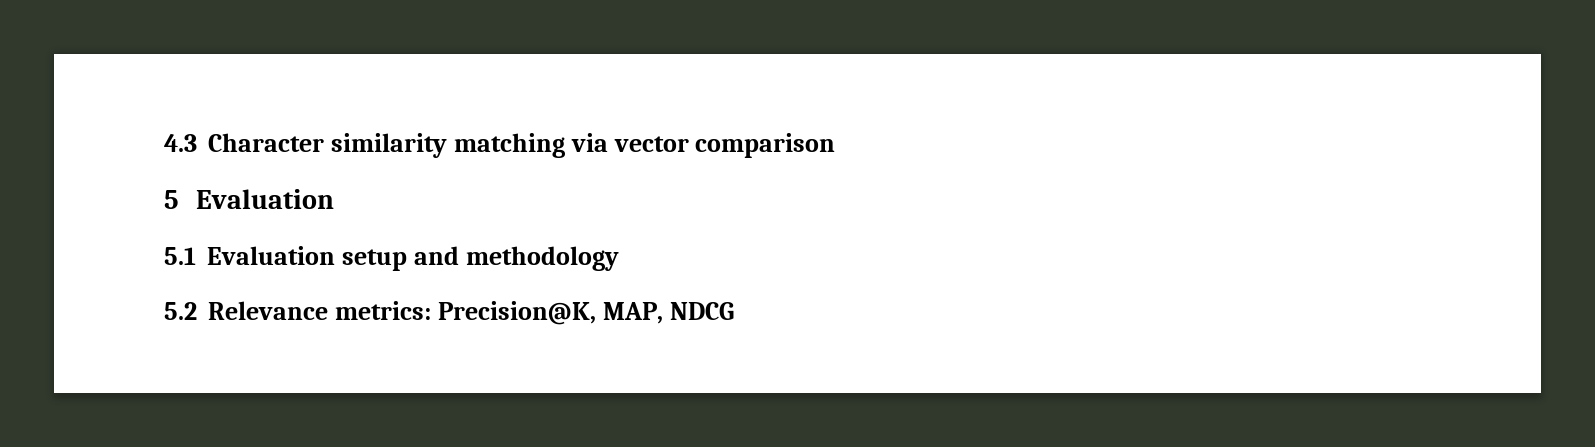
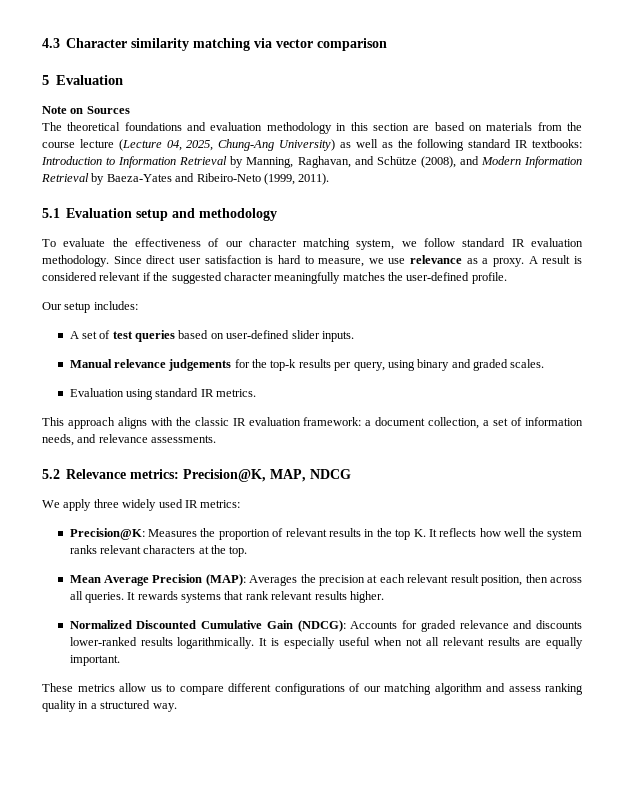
+ Note on Sources
+ The theoretical foundations and evaluation methodology in this section are based on materials from the course lecture (Lecture 04, 2025, Chung-Ang University) as well as the following standard IR textbooks: Introduction to Information Retrieval by Manning, Raghavan, and Schütze (2008), and Modern Information Retrieval by Baeza-Yates and Ribeiro-Neto (1999, 2011).
+ To evaluate the effectiveness of our character matching system, we follow standard IR evaluation methodology. Since direct user satisfaction is hard to measure, we use relevance as a proxy. A result is considered relevant if the suggested character meaningfully matches the user-defined profile.
+ Our setup includes:
+ A set of test queries based on user-defined slider inputs.
+ Manual relevance judgements for the top-k results per query, using binary and graded scales.
+ Evaluation using standard IR metrics.
+ This approach aligns with the classic IR evaluation framework: a document collection, a set of information needs, and relevance assessments.
+ We apply three widely used IR metrics:
+ Precision@K: Measures the proportion of relevant results in the top K. It reflects how well the system ranks relevant characters at the top.
+ Mean Average Precision (MAP): Averages the precision at each relevant result position, then across all queries. It rewards systems that rank relevant results higher.
+ Normalized Discounted Cumulative Gain (NDCG): Accounts for graded relevance and discounts lower-ranked results logarithmically. It is especially useful when not all relevant results are equally important.
+ These metrics allow us to compare different configurations of our matching algorithm and assess ranking quality in a structured way.

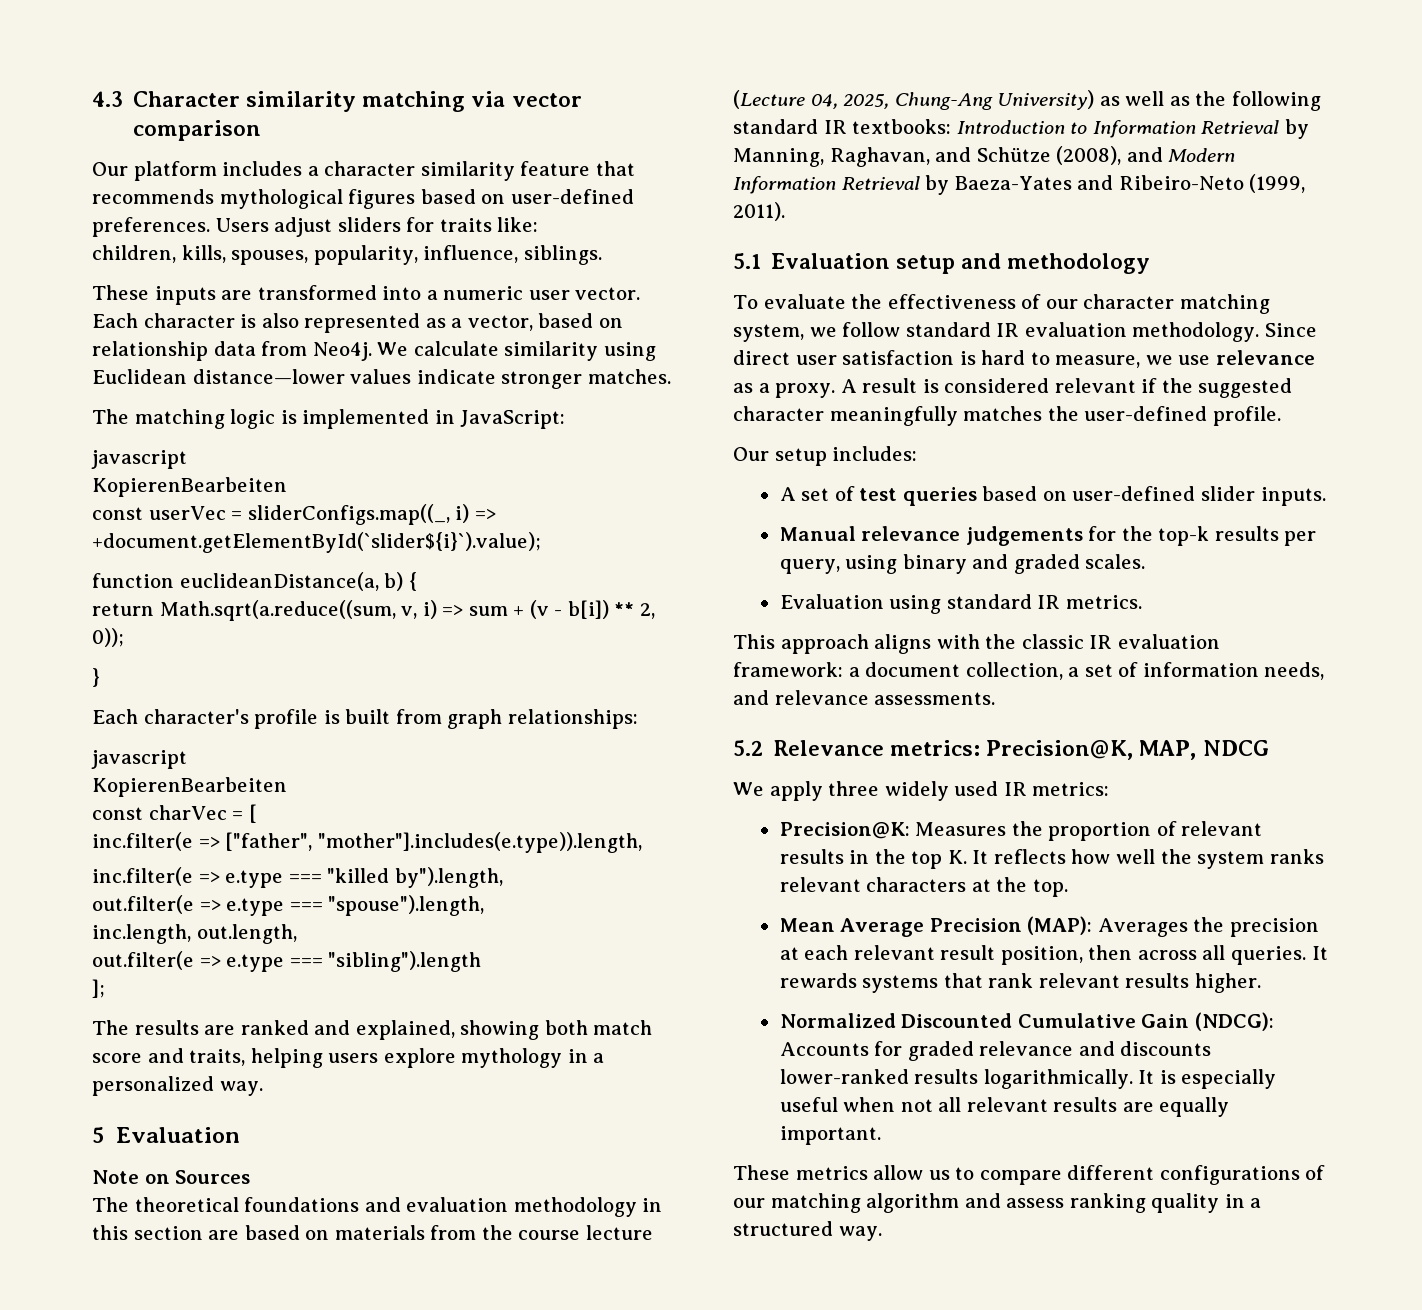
+ Our platform includes a character similarity feature that recommends mythological figures based on user-defined preferences. Users adjust sliders for traits like:
+ children, kills, spouses, popularity, influence, siblings.
+ These inputs are transformed into a numeric user vector. Each character is also represented as a vector, based on relationship data from Neo4j. We calculate similarity using Euclidean distance—lower values indicate stronger matches.
+ The matching logic is implemented in JavaScript:
+ javascript
+ KopierenBearbeiten
+ const userVec = sliderConfigs.map((_, i) => +document.getElementById(`slider${i}`).value);
+ function euclideanDistance(a, b) {
+ return Math.sqrt(a.reduce((sum, v, i) => sum + (v - b[i]) ** 2, 0));
+ }
+ Each character's profile is built from graph relationships:
+ javascript
+ KopierenBearbeiten
+ const charVec = [
+ inc.filter(e => ["father", "mother"].includes(e.type)).length,
+ inc.filter(e => e.type === "killed by").length,
+ out.filter(e => e.type === "spouse").length,
+ inc.length, out.length,
+ out.filter(e => e.type === "sibling").length
+ ];
+ The results are ranked and explained, showing both match score and traits, helping users explore mythology in a personalized way.

